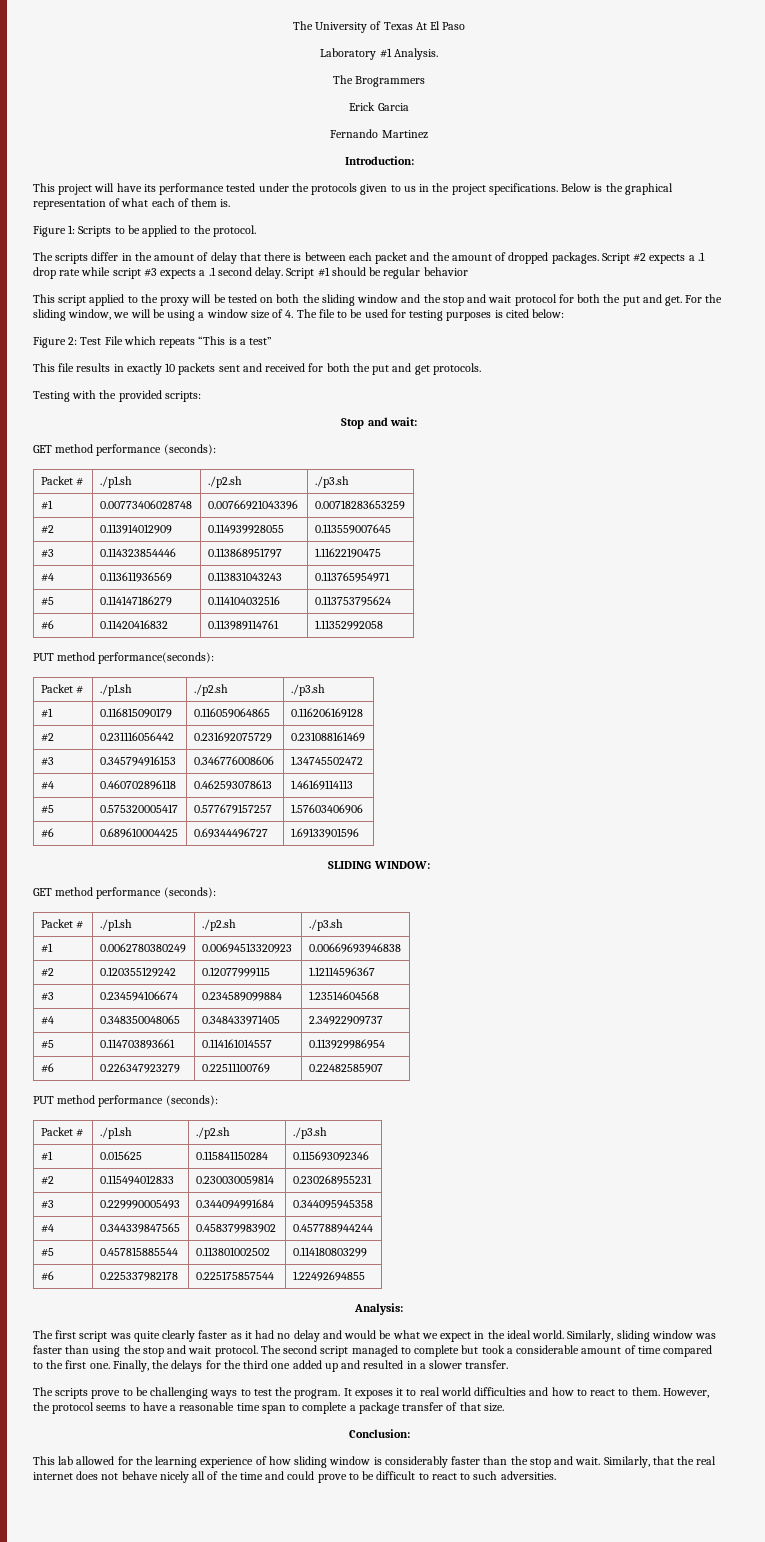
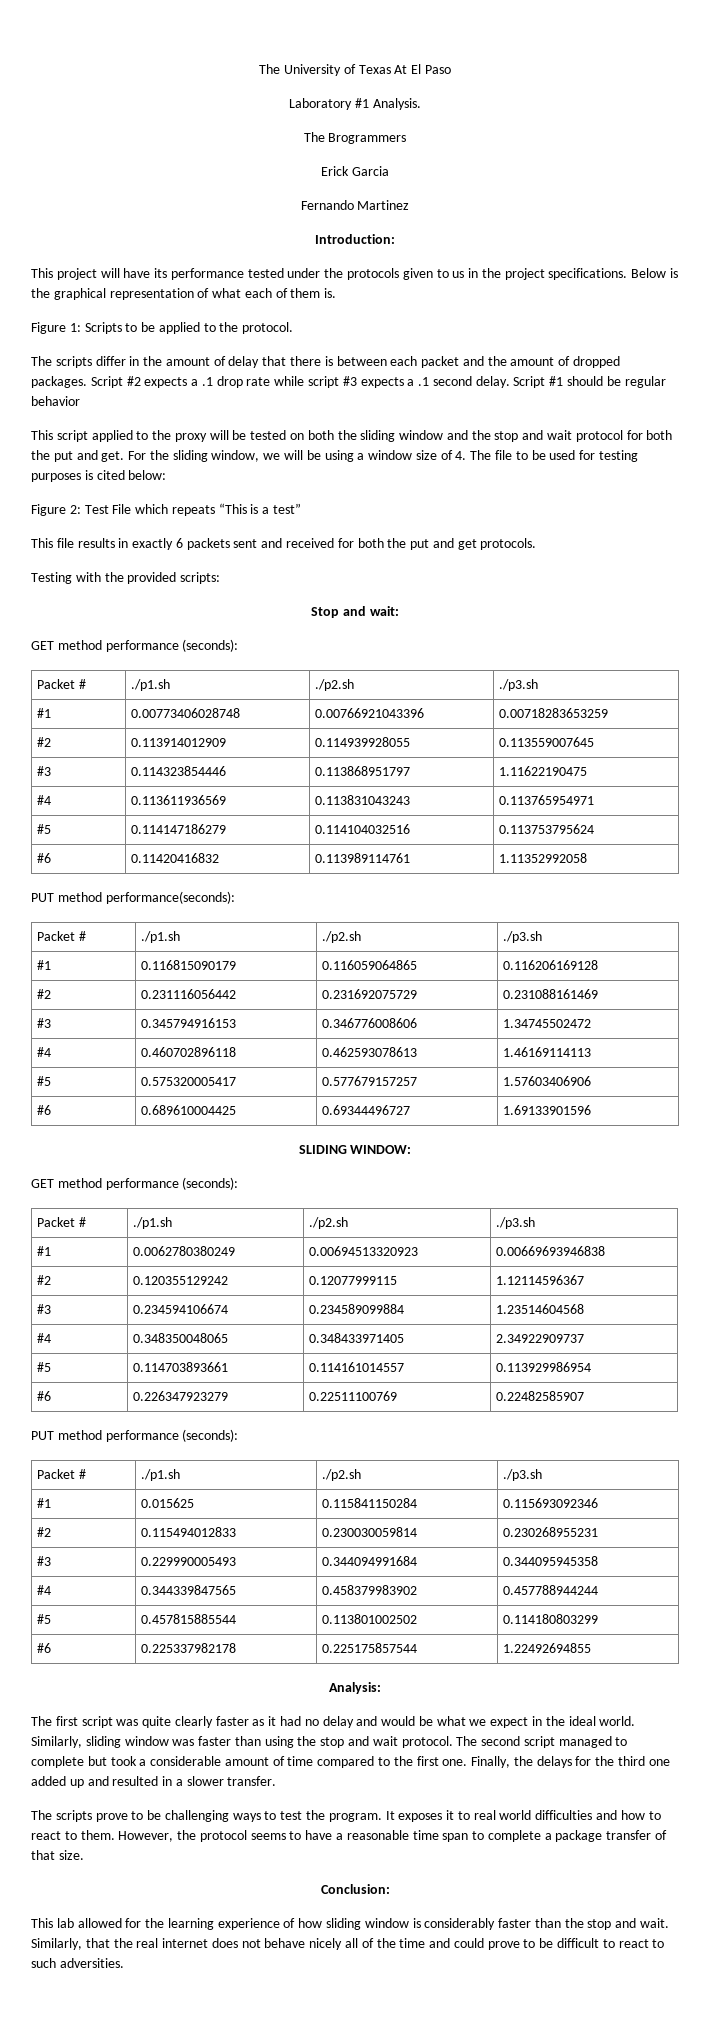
- This file results in exactly 10 packets sent and received for both the put and get protocols.
+ This file results in exactly 6 packets sent and received for both the put and get protocols.

